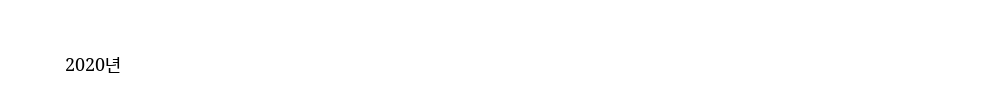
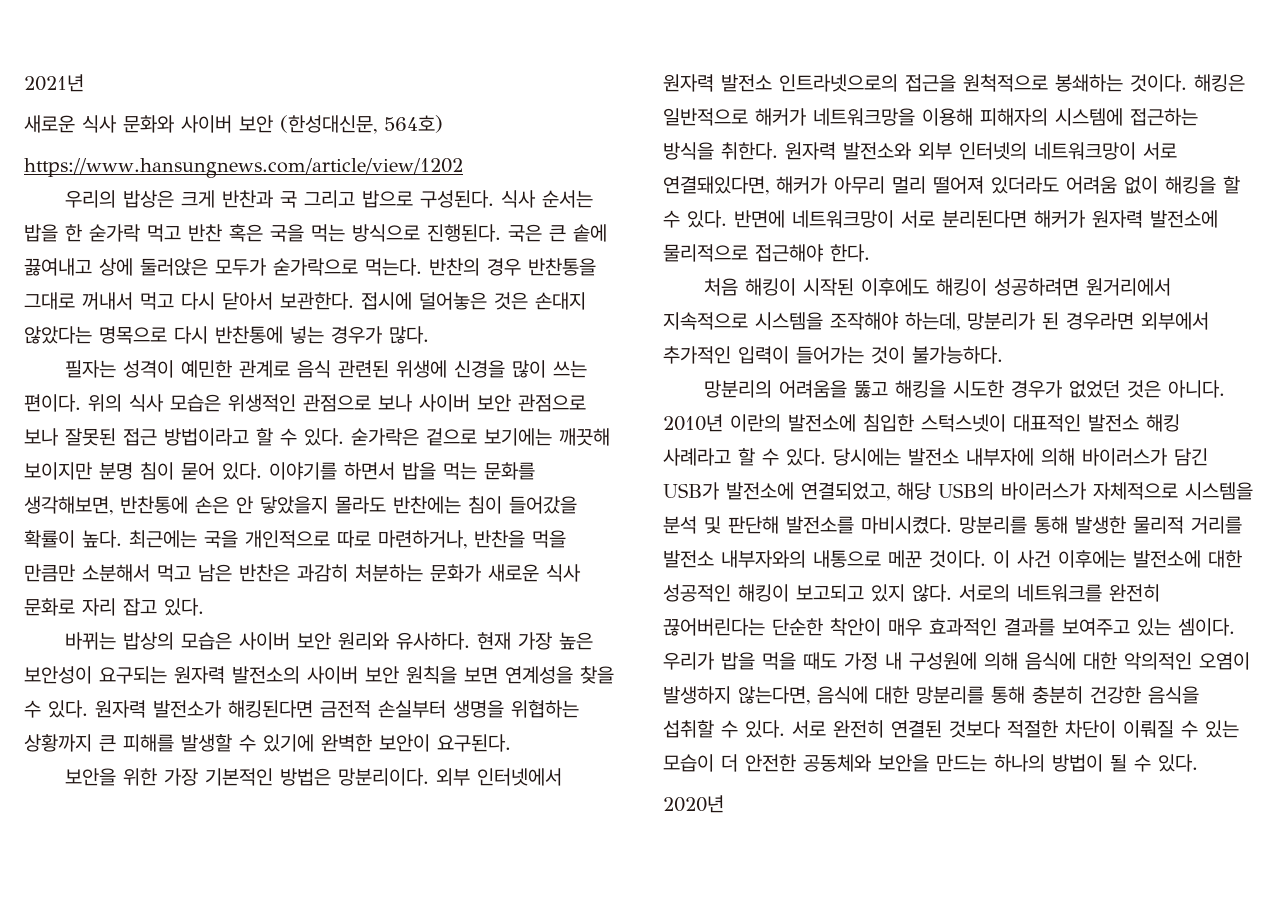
+ 2021년
+ 새로운 식사 문화와 사이버 보안 (한성대신문, 564호)
+ https://www.hansungnews.com/article/view/1202
+ 우리의 밥상은 크게 반찬과 국 그리고 밥으로 구성된다. 식사 순서는 밥을 한 숟가락 먹고 반찬 혹은 국을 먹는 방식으로 진행된다. 국은 큰 솥에 끓여내고 상에 둘러앉은 모두가 숟가락으로 먹는다. 반찬의 경우 반찬통을 그대로 꺼내서 먹고 다시 닫아서 보관한다. 접시에 덜어놓은 것은 손대지 않았다는 명목으로 다시 반찬통에 넣는 경우가 많다.
+ 필자는 성격이 예민한 관계로 음식 관련된 위생에 신경을 많이 쓰는 편이다. 위의 식사 모습은 위생적인 관점으로 보나 사이버 보안 관점으로 보나 잘못된 접근 방법이라고 할 수 있다. 숟가락은 겉으로 보기에는 깨끗해 보이지만 분명 침이 묻어 있다. 이야기를 하면서 밥을 먹는 문화를 생각해보면, 반찬통에 손은 안 닿았을지 몰라도 반찬에는 침이 들어갔을 확률이 높다. 최근에는 국을 개인적으로 따로 마련하거나, 반찬을 먹을 만큼만 소분해서 먹고 남은 반찬은 과감히 처분하는 문화가 새로운 식사 문화로 자리 잡고 있다.
+ 바뀌는 밥상의 모습은 사이버 보안 원리와 유사하다. 현재 가장 높은 보안성이 요구되는 원자력 발전소의 사이버 보안 원칙을 보면 연계성을 찾을 수 있다. 원자력 발전소가 해킹된다면 금전적 손실부터 생명을 위협하는 상황까지 큰 피해를 발생할 수 있기에 완벽한 보안이 요구된다.
+ 보안을 위한 가장 기본적인 방법은 망분리이다. 외부 인터넷에서 원자력 발전소 인트라넷으로의 접근을 원척적으로 봉쇄하는 것이다. 해킹은 일반적으로 해커가 네트워크망을 이용해 피해자의 시스템에 접근하는 방식을 취한다. 원자력 발전소와 외부 인터넷의 네트워크망이 서로 연결돼있다면, 해커가 아무리 멀리 떨어져 있더라도 어려움 없이 해킹을 할 수 있다. 반면에 네트워크망이 서로 분리된다면 해커가 원자력 발전소에 물리적으로 접근해야 한다.
+ 처음 해킹이 시작된 이후에도 해킹이 성공하려면 원거리에서 지속적으로 시스템을 조작해야 하는데, 망분리가 된 경우라면 외부에서 추가적인 입력이 들어가는 것이 불가능하다.
+ 망분리의 어려움을 뚫고 해킹을 시도한 경우가 없었던 것은 아니다. 2010년 이란의 발전소에 침입한 스턱스넷이 대표적인 발전소 해킹 사례라고 할 수 있다. 당시에는 발전소 내부자에 의해 바이러스가 담긴 USB가 발전소에 연결되었고, 해당 USB의 바이러스가 자체적으로 시스템을 분석 및 판단해 발전소를 마비시켰다. 망분리를 통해 발생한 물리적 거리를 발전소 내부자와의 내통으로 메꾼 것이다. 이 사건 이후에는 발전소에 대한 성공적인 해킹이 보고되고 있지 않다. 서로의 네트워크를 완전히 끊어버린다는 단순한 착안이 매우 효과적인 결과를 보여주고 있는 셈이다. 우리가 밥을 먹을 때도 가정 내 구성원에 의해 음식에 대한 악의적인 오염이 발생하지 않는다면, 음식에 대한 망분리를 통해 충분히 건강한 음식을 섭취할 수 있다. 서로 완전히 연결된 것보다 적절한 차단이 이뤄질 수 있는 모습이 더 안전한 공동체와 보안을 만드는 하나의 방법이 될 수 있다.

